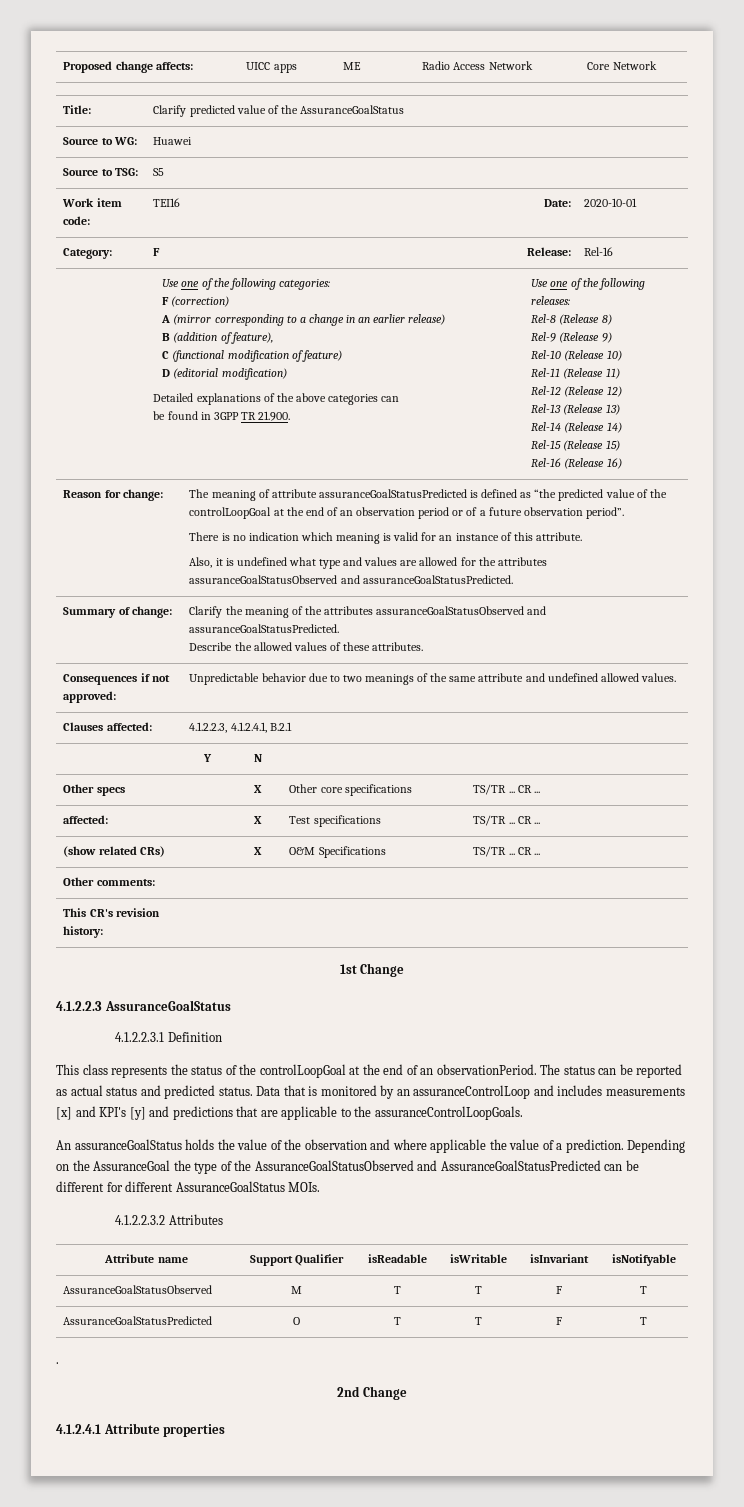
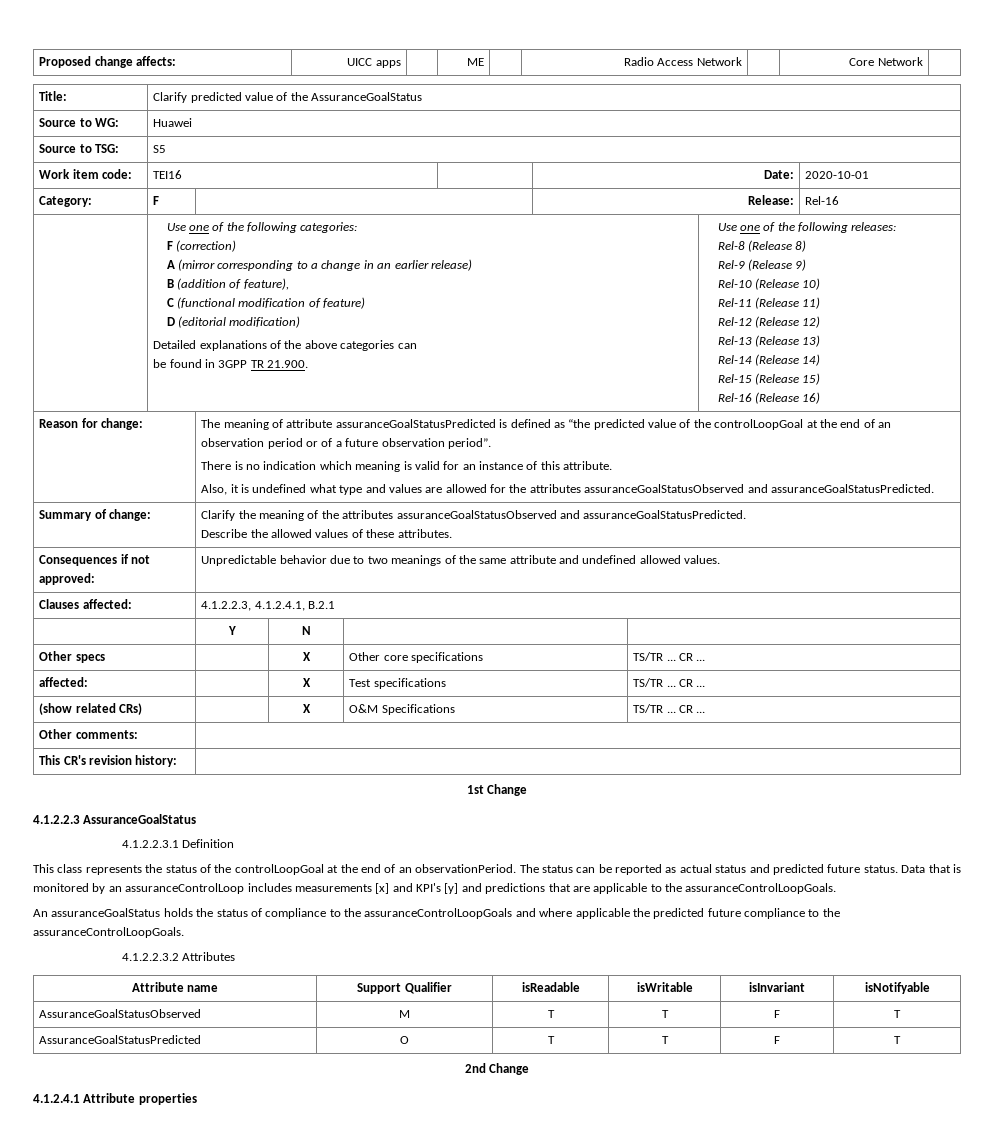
- The status can be reported as actual status and predicted status.
+ The status can be reported as actual status and predicted future status.
- Data that is monitored by an assuranceControlLoop and includes measurements [x] and KPI's [y] and predictions that are applicable to the assuranceControlLoopGoals.
+ Data that is monitored by an assuranceControlLoop includes measurements [x] and KPI's [y] and predictions that are applicable to the assuranceControlLoopGoals.
- An assuranceGoalStatus holds the value of the observation and where applicable the value of a prediction. Depending on the AssuranceGoal the type of the AssuranceGoalStatusObserved and AssuranceGoalStatusPredicted can be different for different AssuranceGoalStatus MOIs.
+ An assuranceGoalStatus holds the status of compliance to the assuranceControlLoopGoals and where applicable the predicted future compliance to the assuranceControlLoopGoals.
- .

